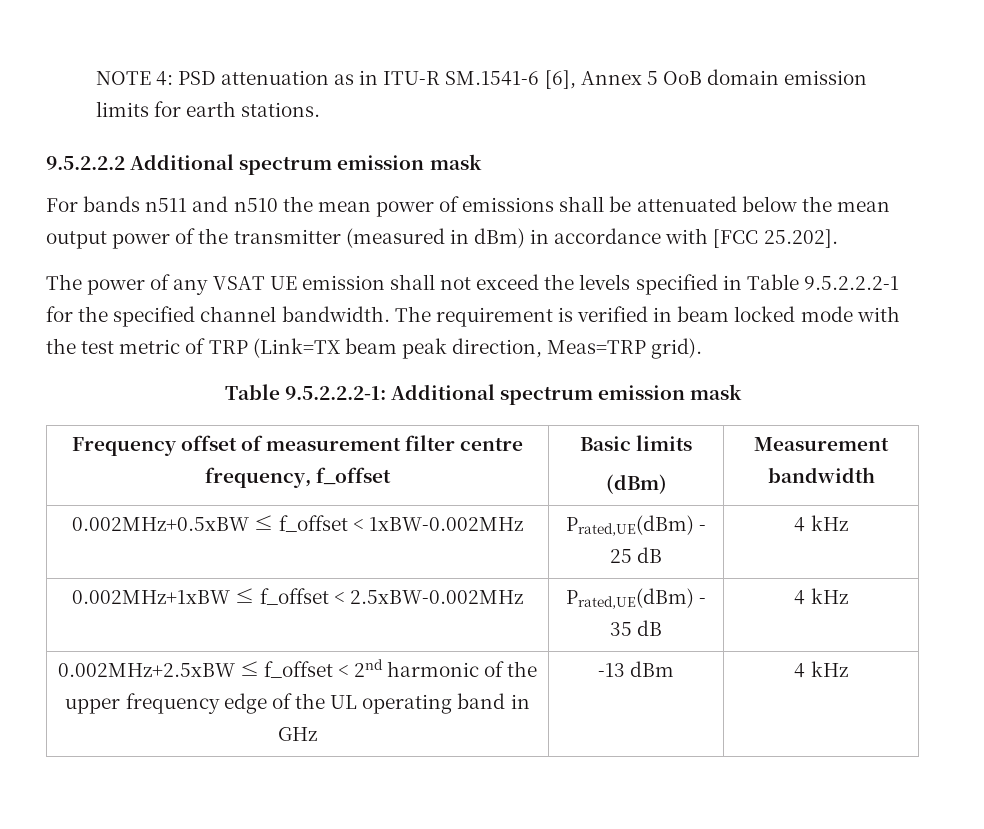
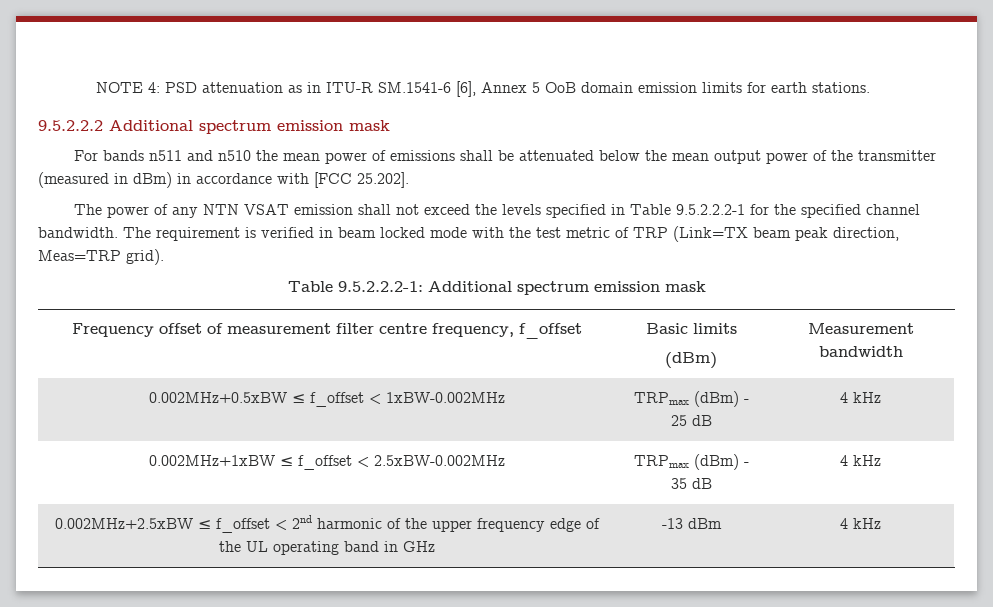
- The power of any VSAT UE emission shall not exceed the levels specified in Table 9.5.2.2.2-1 for the specified channel bandwidth.
+ The power of any NTN VSAT emission shall not exceed the levels specified in Table 9.5.2.2.2-1 for the specified channel bandwidth.
- 0.002MHz+0.5xBW ≤ f_offset < 1xBW-0.002MHz | Prated,UE(dBm) - 25 dB | 4 kHz
+ 0.002MHz+0.5xBW ≤ f_offset < 1xBW-0.002MHz | TRPmax (dBm) - 25 dB | 4 kHz
- 0.002MHz+1xBW ≤ f_offset < 2.5xBW-0.002MHz | Prated,UE(dBm) - 35 dB | 4 kHz
+ 0.002MHz+1xBW ≤ f_offset < 2.5xBW-0.002MHz | TRPmax (dBm) - 35 dB | 4 kHz

